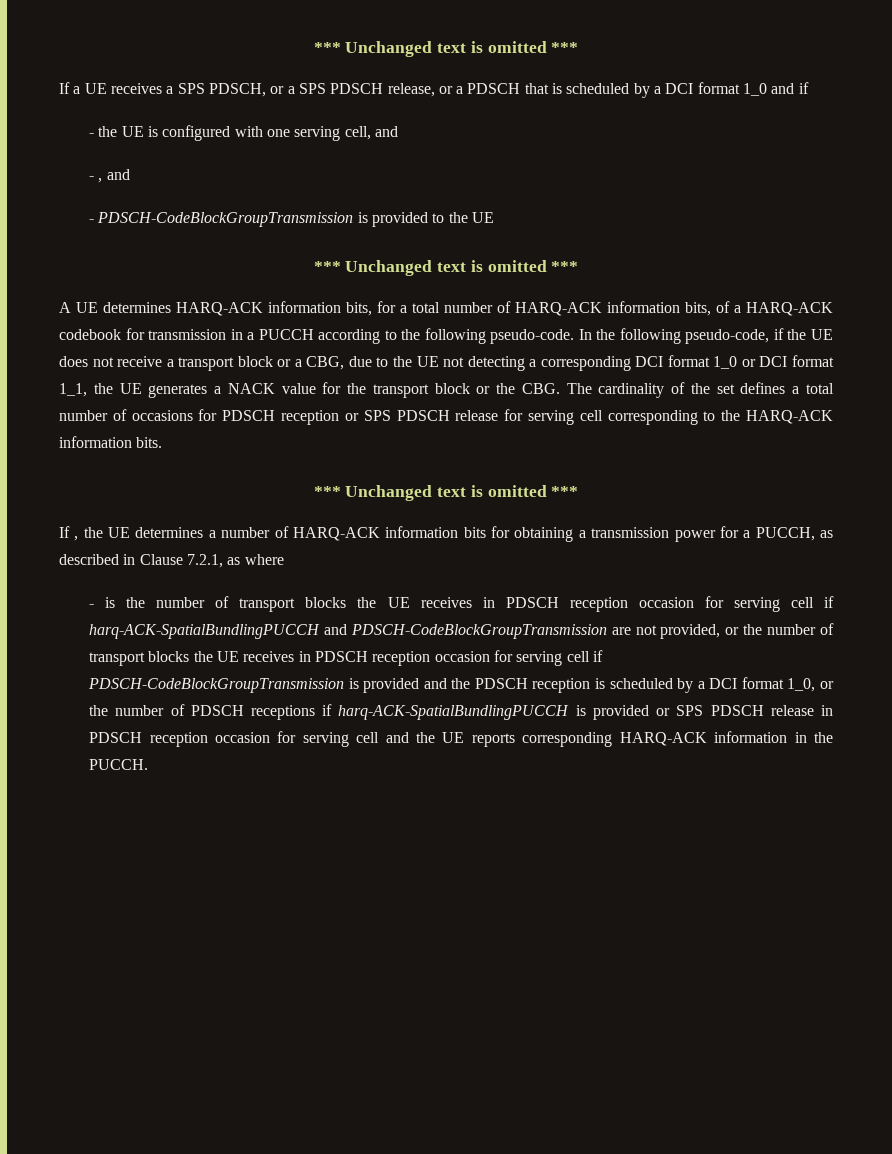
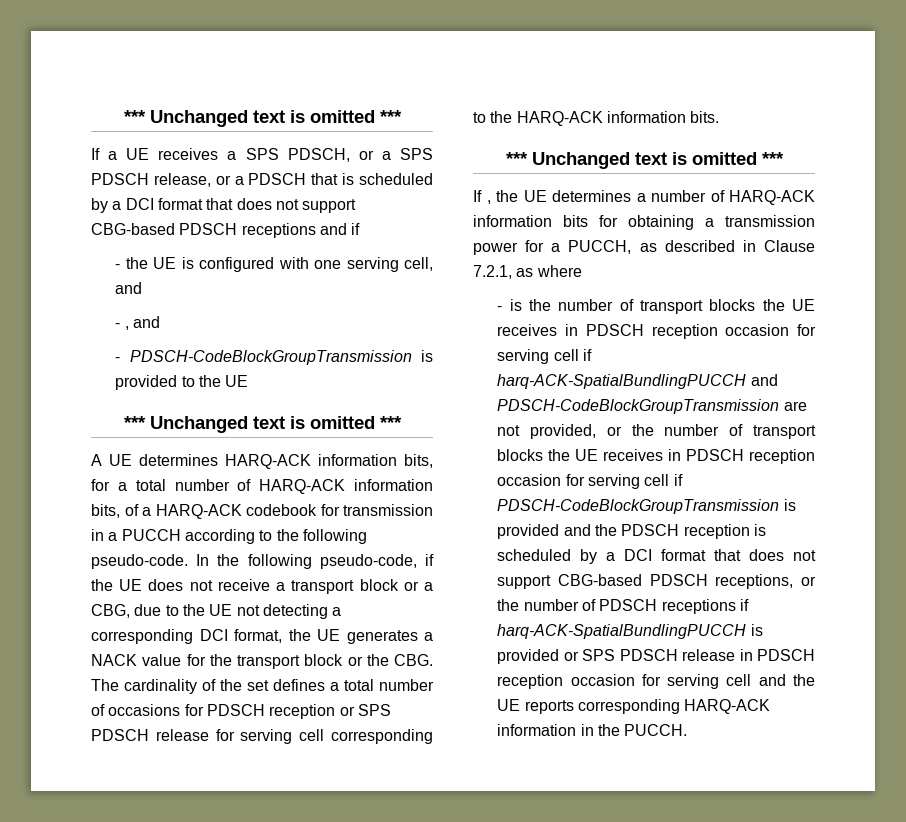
- If a UE receives a SPS PDSCH, or a SPS PDSCH release, or a PDSCH that is scheduled by a DCI format 1_0 and if
+ If a UE receives a SPS PDSCH, or a SPS PDSCH release, or a PDSCH that is scheduled by a DCI format that does not support CBG-based PDSCH receptions and if
- In the following pseudo-code, if the UE does not receive a transport block or a CBG, due to the UE not detecting a corresponding DCI format 1_0 or DCI format 1_1, the UE generates a NACK value for the transport block or the CBG. The cardinality of the set defines a total number of occasions for PDSCH reception or SPS PDSCH release for serving cell corresponding to the HARQ-ACK information bits.
+ In the following pseudo-code, if the UE does not receive a transport block or a CBG, due to the UE not detecting a corresponding DCI format, the UE generates a NACK value for the transport block or the CBG. The cardinality of the set defines a total number of occasions for PDSCH reception or SPS PDSCH release for serving cell corresponding to the HARQ-ACK information bits.
- - is the number of transport blocks the UE receives in PDSCH reception occasion for serving cell if harq-ACK-SpatialBundlingPUCCH and PDSCH-CodeBlockGroupTransmission are not provided, or the number of transport blocks the UE receives in PDSCH reception occasion for serving cell if PDSCH-CodeBlockGroupTransmission is provided and the PDSCH reception is scheduled by a DCI format 1_0, or the number of PDSCH receptions if harq-ACK-SpatialBundlingPUCCH is provided or SPS PDSCH release in PDSCH reception occasion for serving cell and the UE reports corresponding HARQ-ACK information in the PUCCH.
+ - is the number of transport blocks the UE receives in PDSCH reception occasion for serving cell if harq-ACK-SpatialBundlingPUCCH and PDSCH-CodeBlockGroupTransmission are not provided, or the number of transport blocks the UE receives in PDSCH reception occasion for serving cell if PDSCH-CodeBlockGroupTransmission is provided and the PDSCH reception is scheduled by a DCI format that does not support CBG-based PDSCH receptions, or the number of PDSCH receptions if harq-ACK-SpatialBundlingPUCCH is provided or SPS PDSCH release in PDSCH reception occasion for serving cell and the UE reports corresponding HARQ-ACK information in the PUCCH.

